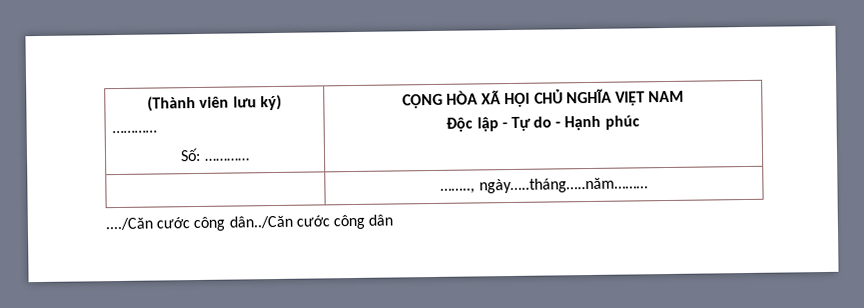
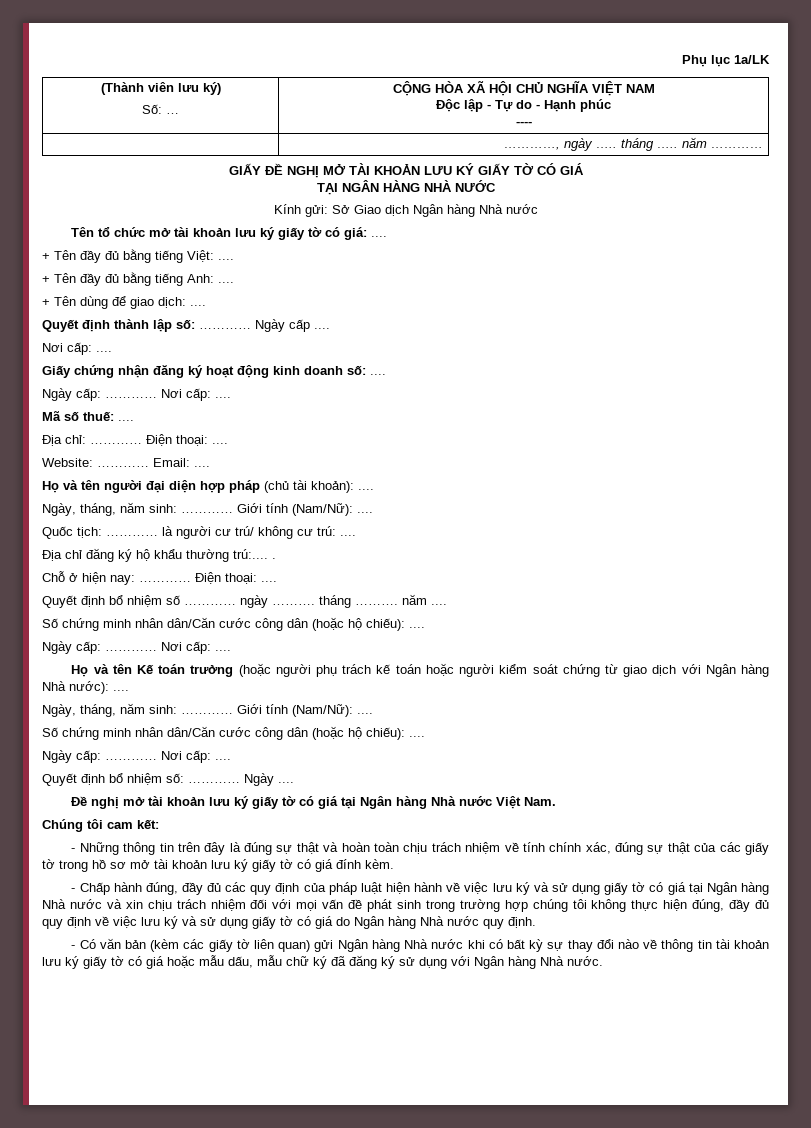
+ Phụ lục 1a/LK
  (Thành viên lưu ký)
- …………
- Số: ………… | CỘNG HÒA XÃ HỘI CHỦ NGHĨA VIỆT NAM
+ Số: … | CỘNG HÒA XÃ HỘI CHỦ NGHĨA VIỆT NAM
  Độc lập - Tự do - Hạnh phúc
- | …….., ngày…..tháng…..năm………
- ..../Căn cước công dân../Căn cước công dân
+ ----
+ | …………, ngày ….. tháng ….. năm …………
+ GIẤY ĐỀ NGHỊ MỞ TÀI KHOẢN LƯU KÝ GIẤY TỜ CÓ GIÁ
+ TẠI NGÂN HÀNG NHÀ NƯỚC
+ Kính gửi: Sở Giao dịch Ngân hàng Nhà nước
+ Tên tổ chức mở tài khoản lưu ký giấy tờ có giá: ....
+ + Tên đầy đủ bằng tiếng Việt: ....
+ + Tên đầy đủ bằng tiếng Anh: ....
+ + Tên dùng để giao dịch: ....
+ Quyết định thành lập số: ………… Ngày cấp ....
+ Nơi cấp: ....
+ Giấy chứng nhận đăng ký hoạt động kinh doanh số: ....
+ Ngày cấp: ………… Nơi cấp: ....
+ Mã số thuế: ....
+ Địa chỉ: ………… Điện thoại: ....
+ Website: ………… Email: ....
+ Họ và tên người đại diện hợp pháp (chủ tài khoản): ....
+ Ngày, tháng, năm sinh: ………… Giới tính (Nam/Nữ): ....
+ Quốc tịch: ………… là người cư trú/ không cư trú: ....
+ Địa chỉ đăng ký hộ khẩu thường trú:.... .
+ Chỗ ở hiện nay: ………… Điện thoại: ....
+ Quyết định bổ nhiệm số ………… ngày ………. tháng ………. năm ....
+ Số chứng minh nhân dân/Căn cước công dân (hoặc hộ chiếu): ....
+ Ngày cấp: ………… Nơi cấp: ....
+ Họ và tên Kế toán trưởng (hoặc người phụ trách kế toán hoặc người kiểm soát chứng từ giao dịch với Ngân hàng Nhà nước): ....
+ Ngày, tháng, năm sinh: ………… Giới tính (Nam/Nữ): ....
+ Số chứng minh nhân dân/Căn cước công dân (hoặc hộ chiếu): ....
+ Ngày cấp: ………… Nơi cấp: ....
+ Quyết định bổ nhiệm số: ………… Ngày ....
+ Đề nghị mở tài khoản lưu ký giấy tờ có giá tại Ngân hàng Nhà nước Việt Nam.
+ Chúng tôi cam kết:
+ - Những thông tin trên đây là đúng sự thật và hoàn toàn chịu trách nhiệm về tính chính xác, đúng sự thật của các giấy tờ trong hồ sơ mở tài khoản lưu ký giấy tờ có giá đính kèm.
+ - Chấp hành đúng, đầy đủ các quy định của pháp luật hiện hành về việc lưu ký và sử dụng giấy tờ có giá tại Ngân hàng Nhà nước và xin chịu trách nhiệm đối với mọi vấn đề phát sinh trong trường hợp chúng tôi không thực hiện đúng, đầy đủ quy định về việc lưu ký và sử dụng giấy tờ có giá do Ngân hàng Nhà nước quy định.
+ - Có văn bản (kèm các giấy tờ liên quan) gửi Ngân hàng Nhà nước khi có bất kỳ sự thay đổi nào về thông tin tài khoản lưu ký giấy tờ có giá hoặc mẫu dấu, mẫu chữ ký đã đăng ký sử dụng với Ngân hàng Nhà nước.

